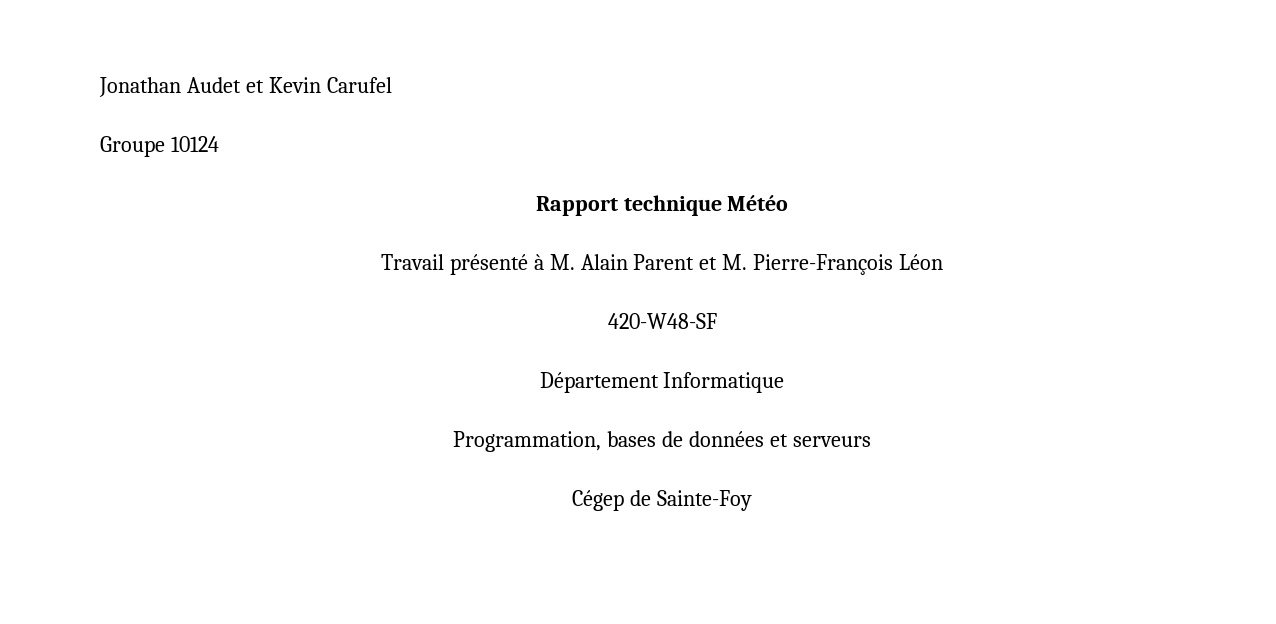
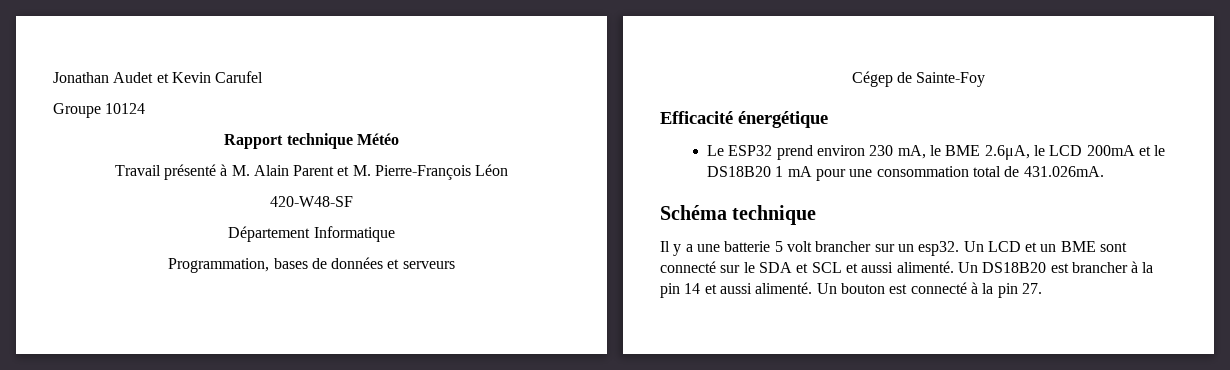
+ Efficacité énergétique
+ Le ESP32 prend environ 230 mA, le BME 2.6μA, le LCD 200mA et le DS18B20 1 mA pour une consommation total de 431.026mA.
+ Schéma technique
+ Il y a une batterie 5 volt brancher sur un esp32. Un LCD et un BME sont connecté sur le SDA et SCL et aussi alimenté. Un DS18B20 est brancher à la pin 14 et aussi alimenté. Un bouton est connecté à la pin 27.

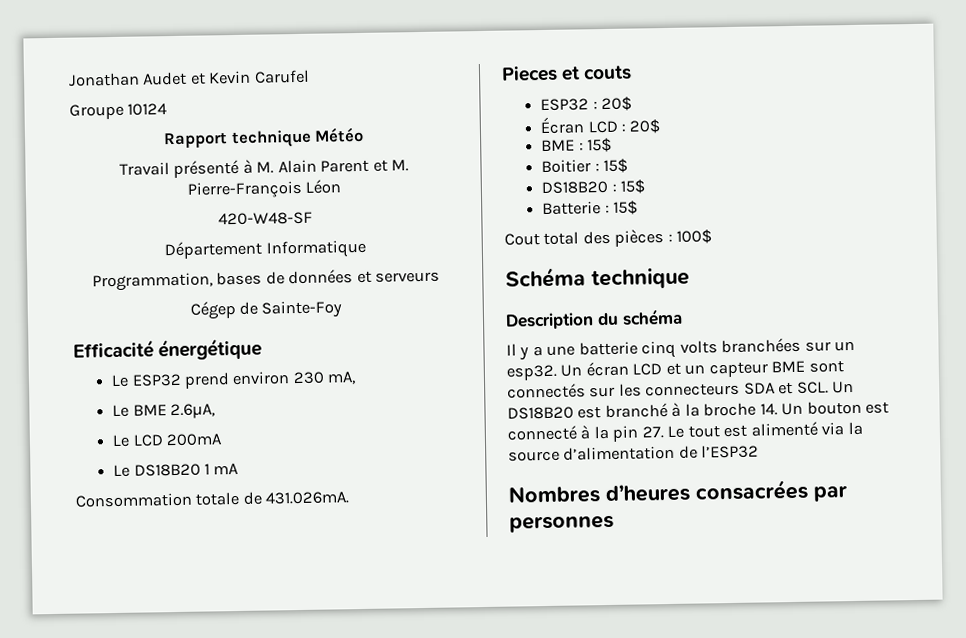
- Le ESP32 prend environ 230 mA, le BME 2.6μA, le LCD 200mA et le DS18B20 1 mA pour une consommation total de 431.026mA.
+ Le ESP32 prend environ 230 mA,
+ Le BME 2.6μA,
+ Le LCD 200mA
+ Le DS18B20 1 mA
+ Consommation totale de 431.026mA.
+ Pieces et couts
+ ESP32 : 20$
+ Écran LCD : 20$
+ BME : 15$
+ Boitier : 15$
+ DS18B20 : 15$
+ Batterie : 15$
+ Cout total des pièces : 100$
+ Description du schéma
- Il y a une batterie 5 volt brancher sur un esp32.
+ Il y a une batterie cinq volts branchées sur un esp32.
- Un LCD et un BME sont connecté sur le SDA et SCL et aussi alimenté. Un DS18B20 est brancher à la pin 14 et aussi alimenté. Un bouton est connecté à la pin 27.
+ Un écran LCD et un capteur BME sont connectés sur les connecteurs SDA et SCL. Un DS18B20 est branché à la broche 14. Un bouton est connecté à la pin 27. Le tout est alimenté via la source d’alimentation de l’ESP32
+ Nombres d’heures consacrées par personnes

